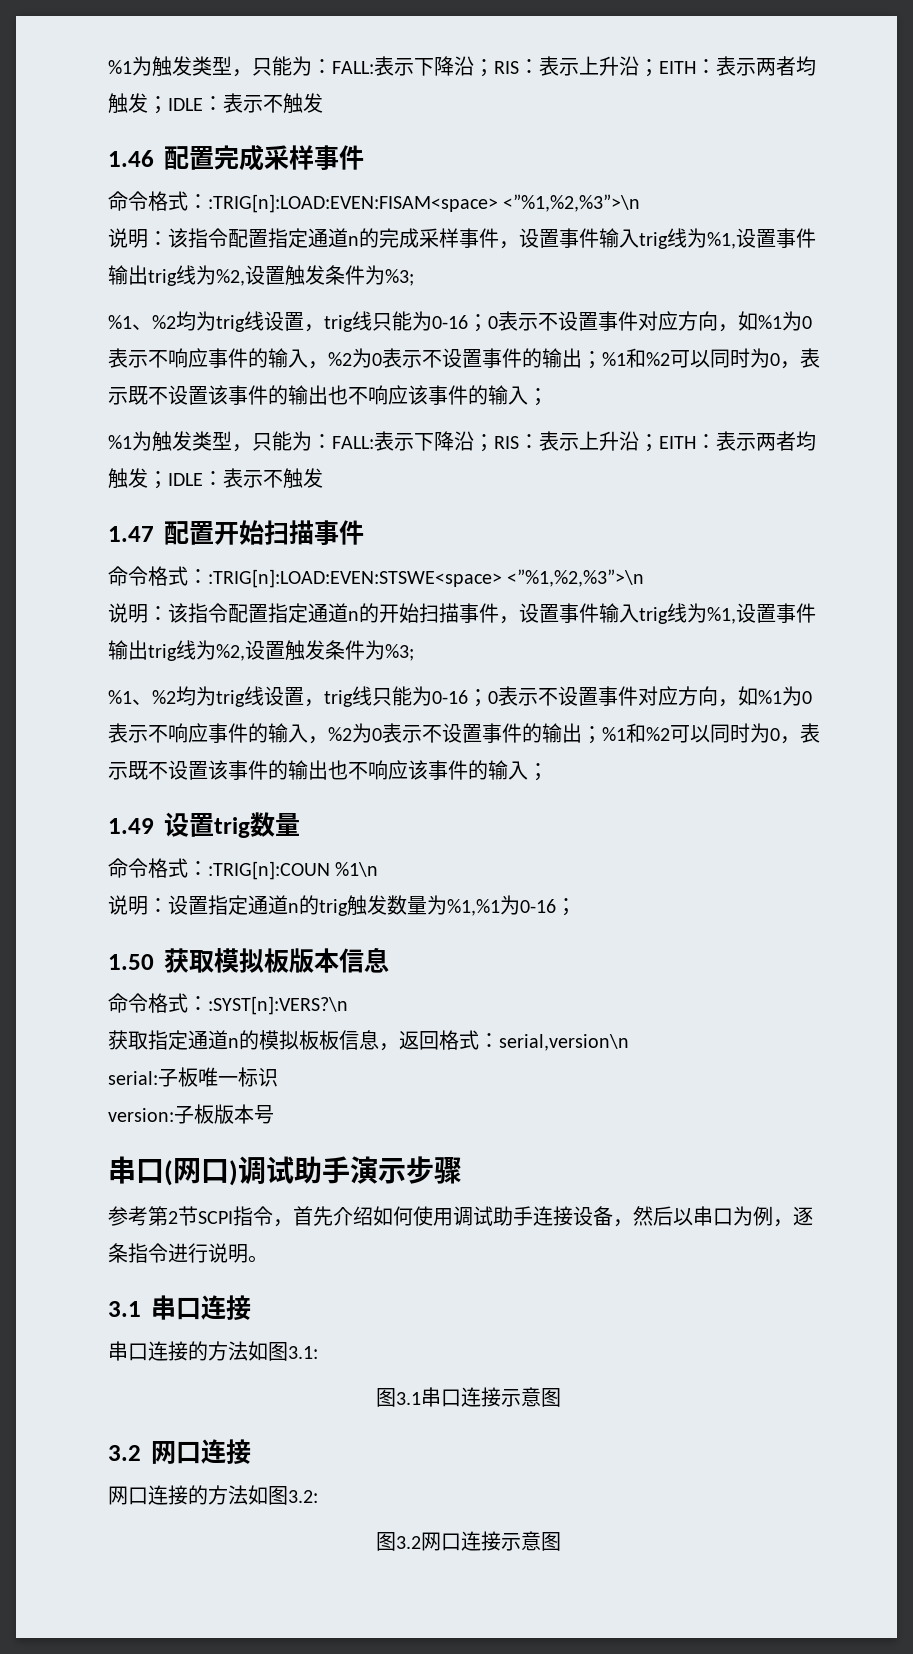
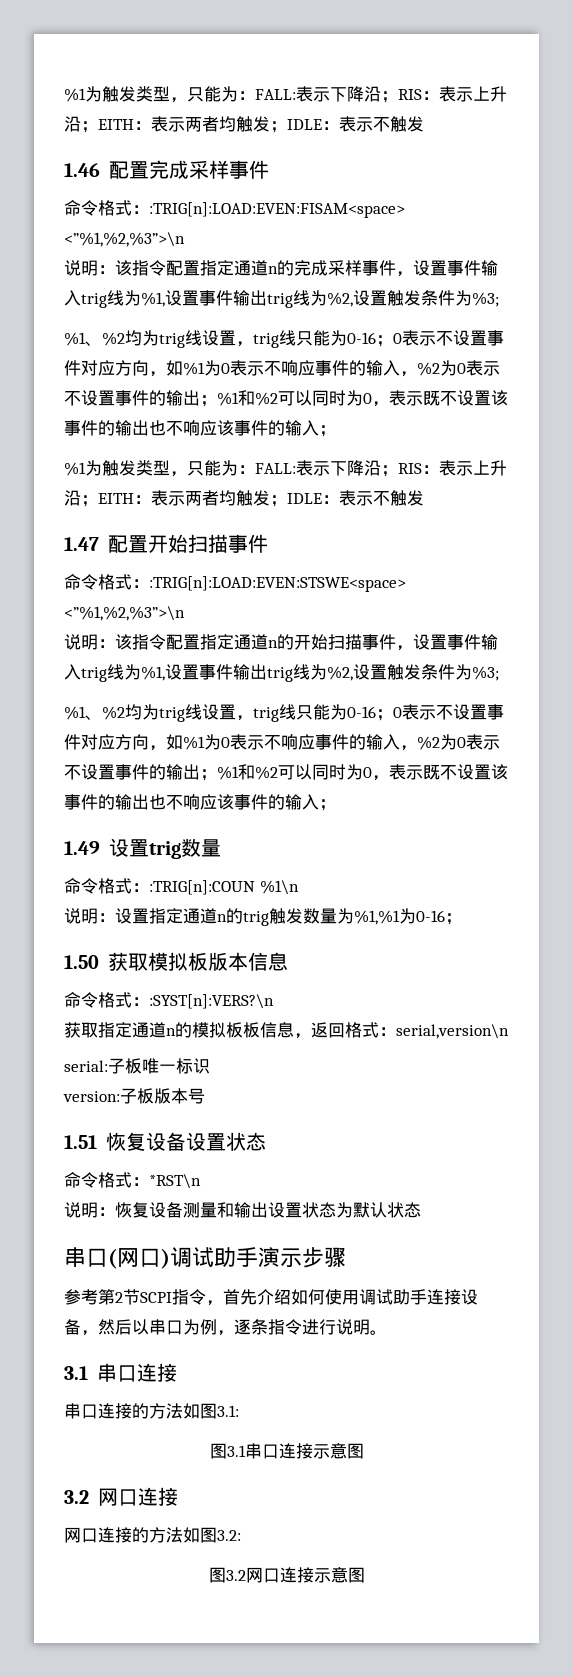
+ 1.51恢复设备设置状态
+ 命令格式：*RST\n
+ 说明：恢复设备测量和输出设置状态为默认状态

